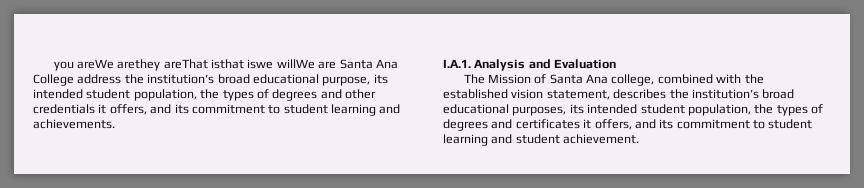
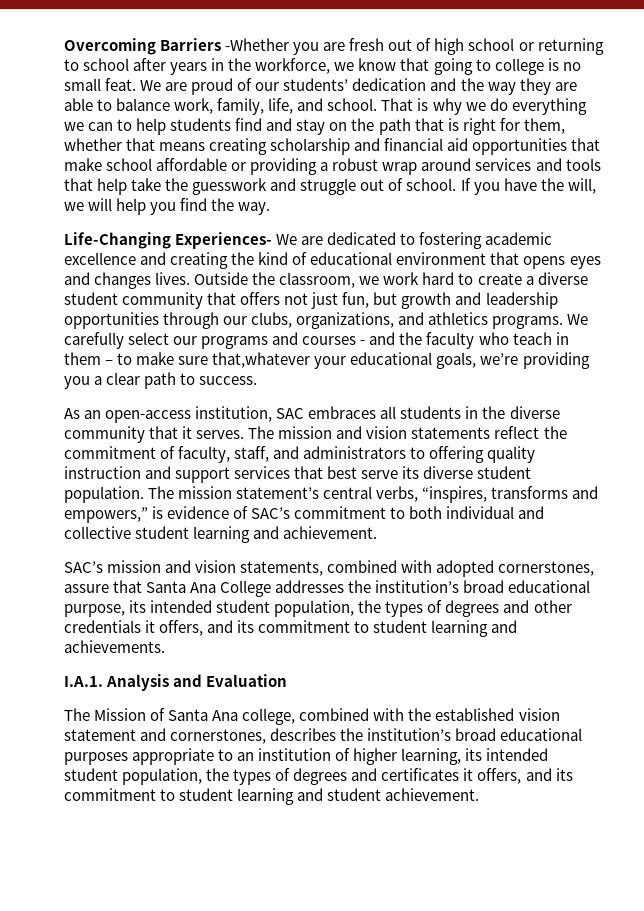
- you areWe arethey areThat isthat iswe willWe are Santa Ana College address the institution’s broad educational purpose, its intended student population, the types of degrees and other credentials it offers, and its commitment to student learning and achievements.
+ Overcoming Barriers -Whether you are fresh out of high school or returning to school after years in the workforce, we know that going to college is no small feat. We are proud of our students’ dedication and the way they are able to balance work, family, life, and school. That is why we do everything we can to help students find and stay on the path that is right for them, whether that means creating scholarship and financial aid opportunities that make school affordable or providing a robust wrap around services and tools that help take the guesswork and struggle out of school. If you have the will, we will help you find the way.
+ Life-Changing Experiences- We are dedicated to fostering academic excellence and creating the kind of educational environment that opens eyes and changes lives. Outside the classroom, we work hard to create a diverse student community that offers not just fun, but growth and leadership opportunities through our clubs, organizations, and athletics programs. We carefully select our programs and courses - and the faculty who teach in them – to make sure that,whatever your educational goals, we’re providing you a clear path to success.
+ As an open-access institution, SAC embraces all students in the diverse community that it serves. The mission and vision statements reflect the commitment of faculty, staff, and administrators to offering quality instruction and support services that best serve its diverse student population. The mission statement’s central verbs, “inspires, transforms and empowers,” is evidence of SAC’s commitment to both individual and collective student learning and achievement.
+ SAC’s mission and vision statements, combined with adopted cornerstones, assure that Santa Ana College addresses the institution’s broad educational purpose, its intended student population, the types of degrees and other credentials it offers, and its commitment to student learning and achievements.
- The Mission of Santa Ana college, combined with the established vision statement, describes the institution’s broad educational purposes, its intended student population, the types of degrees and certificates it offers, and its commitment to student learning and student achievement.
+ The Mission of Santa Ana college, combined with the established vision statement and cornerstones, describes the institution’s broad educational purposes appropriate to an institution of higher learning, its intended student population, the types of degrees and certificates it offers, and its commitment to student learning and student achievement.

